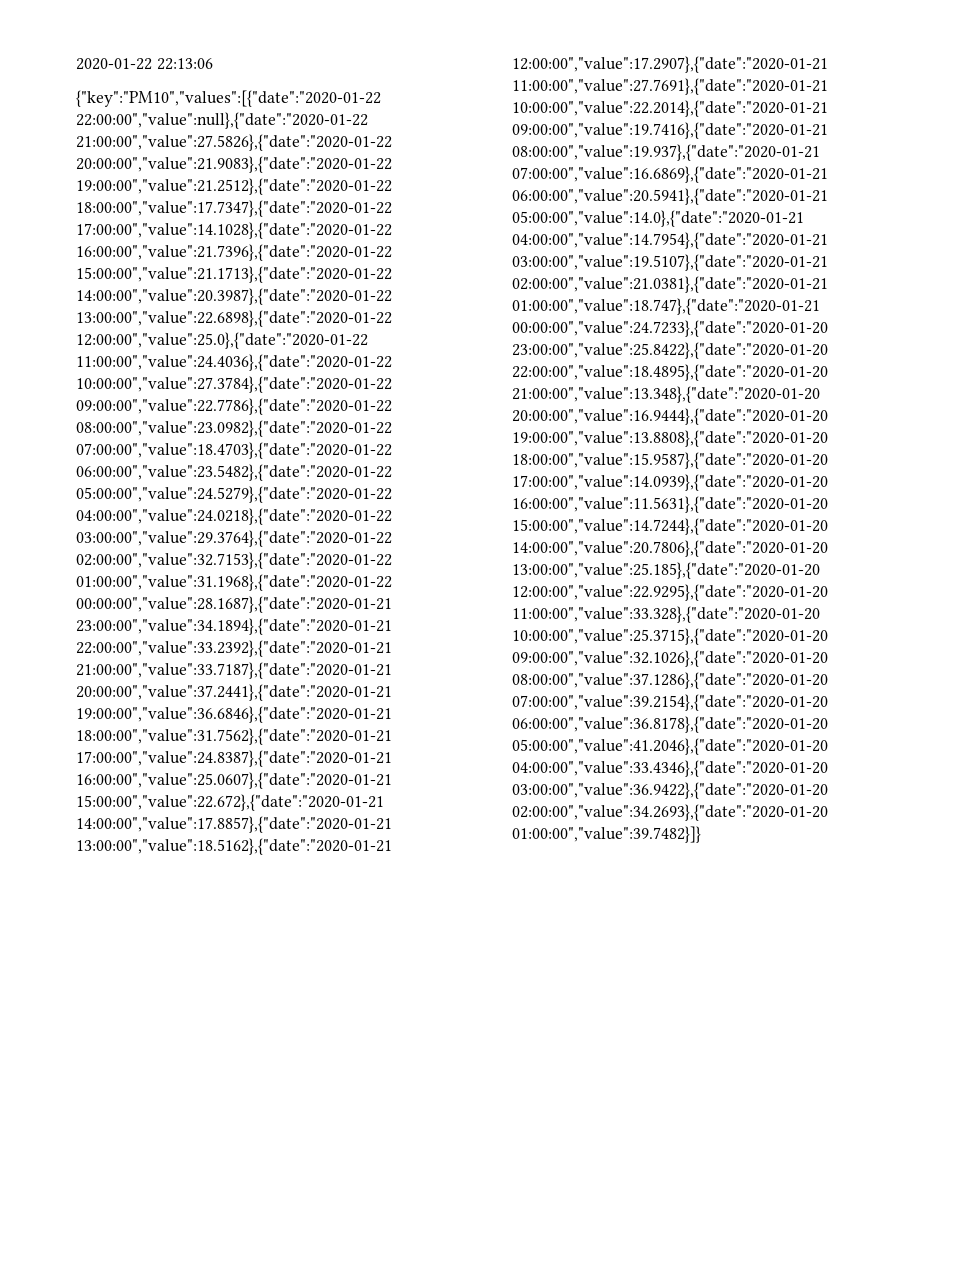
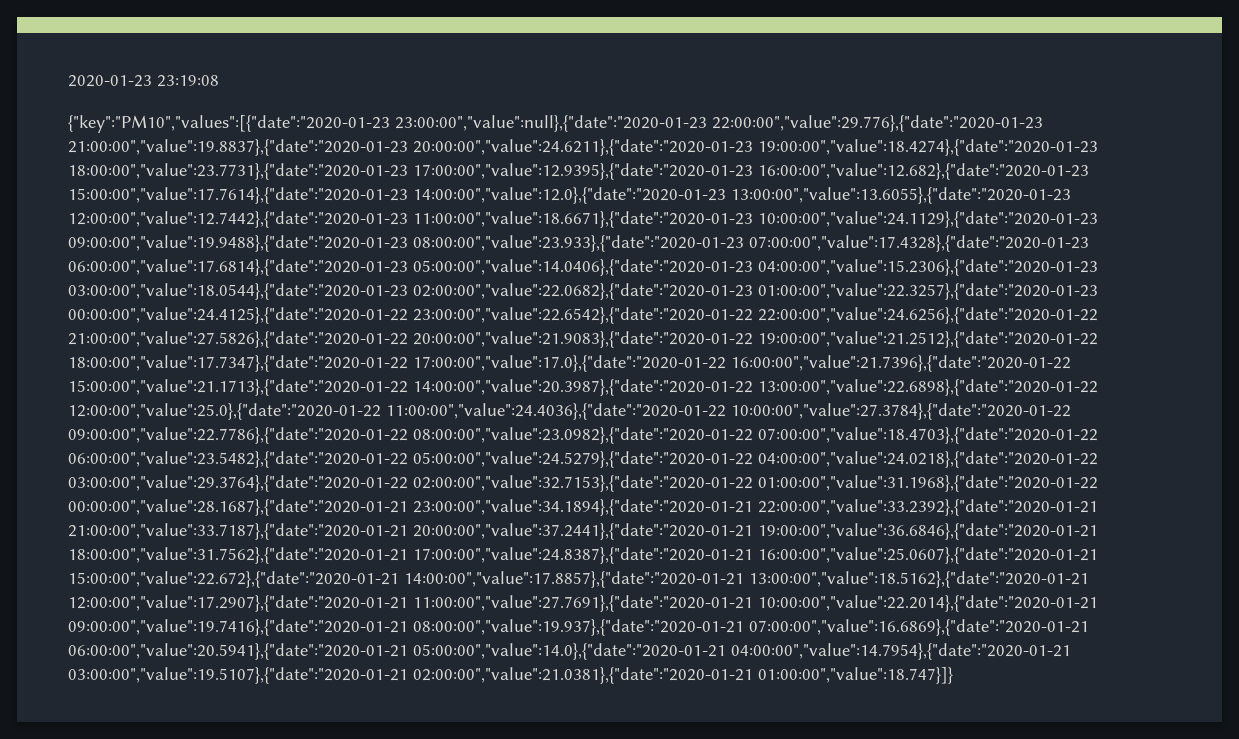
- 2020-01-22 22:13:06
- {"key":"PM10","values":[{"date":"2020-01-22 22:00:00","value":null},{"date":"2020-01-22 21:00:00","value":27.5826},{"date":"2020-01-22 20:00:00","value":21.9083},{"date":"2020-01-22 19:00:00","value":21.2512},{"date":"2020-01-22 18:00:00","value":17.7347},{"date":"2020-01-22 17:00:00","value":14.1028},{"date":"2020-01-22 16:00:00","value":21.7396},{"date":"2020-01-22 15:00:00","value":21.1713},{"date":"2020-01-22 14:00:00","value":20.3987},{"date":"2020-01-22 13:00:00","value":22.6898},{"date":"2020-01-22 12:00:00","value":25.0},{"date":"2020-01-22 11:00:00","value":24.4036},{"date":"2020-01-22 10:00:00","value":27.3784},{"date":"2020-01-22 09:00:00","value":22.7786},{"date":"2020-01-22 08:00:00","value":23.0982},{"date":"2020-01-22 07:00:00","value":18.4703},{"date":"2020-01-22 06:00:00","value":23.5482},{"date":"2020-01-22 05:00:00","value":24.5279},{"date":"2020-01-22 04:00:00","value":24.0218},{"date":"2020-01-22 03:00:00","value":29.3764},{"date":"2020-01-22 02:00:00","value":32.7153},{"date":"2020-01-22 01:00:00","value":31.1968},{"date":"2020-01-22 00:00:00","value":28.1687},{"date":"2020-01-21 23:00:00","value":34.1894},{"date":"2020-01-21 22:00:00","value":33.2392},{"date":"2020-01-21 21:00:00","value":33.7187},{"date":"2020-01-21 20:00:00","value":37.2441},{"date":"2020-01-21 19:00:00","value":36.6846},{"date":"2020-01-21 18:00:00","value":31.7562},{"date":"2020-01-21 17:00:00","value":24.8387},{"date":"2020-01-21 16:00:00","value":25.0607},{"date":"2020-01-21 15:00:00","value":22.672},{"date":"2020-01-21 14:00:00","value":17.8857},{"date":"2020-01-21 13:00:00","value":18.5162},{"date":"2020-01-21 12:00:00","value":17.2907},{"date":"2020-01-21 11:00:00","value":27.7691},{"date":"2020-01-21 10:00:00","value":22.2014},{"date":"2020-01-21 09:00:00","value":19.7416},{"date":"2020-01-21 08:00:00","value":19.937},{"date":"2020-01-21 07:00:00","value":16.6869},{"date":"2020-01-21 06:00:00","value":20.5941},{"date":"2020-01-21 05:00:00","value":14.0},{"date":"2020-01-21 04:00:00","value":14.7954},{"date":"2020-01-21 03:00:00","value":19.5107},{"date":"2020-01-21 02:00:00","value":21.0381},{"date":"2020-01-21 01:00:00","value":18.747},{"date":"2020-01-21 00:00:00","value":24.7233},{"date":"2020-01-20 23:00:00","value":25.8422},{"date":"2020-01-20 22:00:00","value":18.4895},{"date":"2020-01-20 21:00:00","value":13.348},{"date":"2020-01-20 20:00:00","value":16.9444},{"date":"2020-01-20 19:00:00","value":13.8808},{"date":"2020-01-20 18:00:00","value":15.9587},{"date":"2020-01-20 17:00:00","value":14.0939},{"date":"2020-01-20 16:00:00","value":11.5631},{"date":"2020-01-20 15:00:00","value":14.7244},{"date":"2020-01-20 14:00:00","value":20.7806},{"date":"2020-01-20 13:00:00","value":25.185},{"date":"2020-01-20 12:00:00","value":22.9295},{"date":"2020-01-20 11:00:00","value":33.328},{"date":"2020-01-20 10:00:00","value":25.3715},{"date":"2020-01-20 09:00:00","value":32.1026},{"date":"2020-01-20 08:00:00","value":37.1286},{"date":"2020-01-20 07:00:00","value":39.2154},{"date":"2020-01-20 06:00:00","value":36.8178},{"date":"2020-01-20 05:00:00","value":41.2046},{"date":"2020-01-20 04:00:00","value":33.4346},{"date":"2020-01-20 03:00:00","value":36.9422},{"date":"2020-01-20 02:00:00","value":34.2693},{"date":"2020-01-20 01:00:00","value":39.7482}]}
+ 2020-01-23 23:19:08
+ {"key":"PM10","values":[{"date":"2020-01-23 23:00:00","value":null},{"date":"2020-01-23 22:00:00","value":29.776},{"date":"2020-01-23 21:00:00","value":19.8837},{"date":"2020-01-23 20:00:00","value":24.6211},{"date":"2020-01-23 19:00:00","value":18.4274},{"date":"2020-01-23 18:00:00","value":23.7731},{"date":"2020-01-23 17:00:00","value":12.9395},{"date":"2020-01-23 16:00:00","value":12.682},{"date":"2020-01-23 15:00:00","value":17.7614},{"date":"2020-01-23 14:00:00","value":12.0},{"date":"2020-01-23 13:00:00","value":13.6055},{"date":"2020-01-23 12:00:00","value":12.7442},{"date":"2020-01-23 11:00:00","value":18.6671},{"date":"2020-01-23 10:00:00","value":24.1129},{"date":"2020-01-23 09:00:00","value":19.9488},{"date":"2020-01-23 08:00:00","value":23.933},{"date":"2020-01-23 07:00:00","value":17.4328},{"date":"2020-01-23 06:00:00","value":17.6814},{"date":"2020-01-23 05:00:00","value":14.0406},{"date":"2020-01-23 04:00:00","value":15.2306},{"date":"2020-01-23 03:00:00","value":18.0544},{"date":"2020-01-23 02:00:00","value":22.0682},{"date":"2020-01-23 01:00:00","value":22.3257},{"date":"2020-01-23 00:00:00","value":24.4125},{"date":"2020-01-22 23:00:00","value":22.6542},{"date":"2020-01-22 22:00:00","value":24.6256},{"date":"2020-01-22 21:00:00","value":27.5826},{"date":"2020-01-22 20:00:00","value":21.9083},{"date":"2020-01-22 19:00:00","value":21.2512},{"date":"2020-01-22 18:00:00","value":17.7347},{"date":"2020-01-22 17:00:00","value":17.0},{"date":"2020-01-22 16:00:00","value":21.7396},{"date":"2020-01-22 15:00:00","value":21.1713},{"date":"2020-01-22 14:00:00","value":20.3987},{"date":"2020-01-22 13:00:00","value":22.6898},{"date":"2020-01-22 12:00:00","value":25.0},{"date":"2020-01-22 11:00:00","value":24.4036},{"date":"2020-01-22 10:00:00","value":27.3784},{"date":"2020-01-22 09:00:00","value":22.7786},{"date":"2020-01-22 08:00:00","value":23.0982},{"date":"2020-01-22 07:00:00","value":18.4703},{"date":"2020-01-22 06:00:00","value":23.5482},{"date":"2020-01-22 05:00:00","value":24.5279},{"date":"2020-01-22 04:00:00","value":24.0218},{"date":"2020-01-22 03:00:00","value":29.3764},{"date":"2020-01-22 02:00:00","value":32.7153},{"date":"2020-01-22 01:00:00","value":31.1968},{"date":"2020-01-22 00:00:00","value":28.1687},{"date":"2020-01-21 23:00:00","value":34.1894},{"date":"2020-01-21 22:00:00","value":33.2392},{"date":"2020-01-21 21:00:00","value":33.7187},{"date":"2020-01-21 20:00:00","value":37.2441},{"date":"2020-01-21 19:00:00","value":36.6846},{"date":"2020-01-21 18:00:00","value":31.7562},{"date":"2020-01-21 17:00:00","value":24.8387},{"date":"2020-01-21 16:00:00","value":25.0607},{"date":"2020-01-21 15:00:00","value":22.672},{"date":"2020-01-21 14:00:00","value":17.8857},{"date":"2020-01-21 13:00:00","value":18.5162},{"date":"2020-01-21 12:00:00","value":17.2907},{"date":"2020-01-21 11:00:00","value":27.7691},{"date":"2020-01-21 10:00:00","value":22.2014},{"date":"2020-01-21 09:00:00","value":19.7416},{"date":"2020-01-21 08:00:00","value":19.937},{"date":"2020-01-21 07:00:00","value":16.6869},{"date":"2020-01-21 06:00:00","value":20.5941},{"date":"2020-01-21 05:00:00","value":14.0},{"date":"2020-01-21 04:00:00","value":14.7954},{"date":"2020-01-21 03:00:00","value":19.5107},{"date":"2020-01-21 02:00:00","value":21.0381},{"date":"2020-01-21 01:00:00","value":18.747}]}

